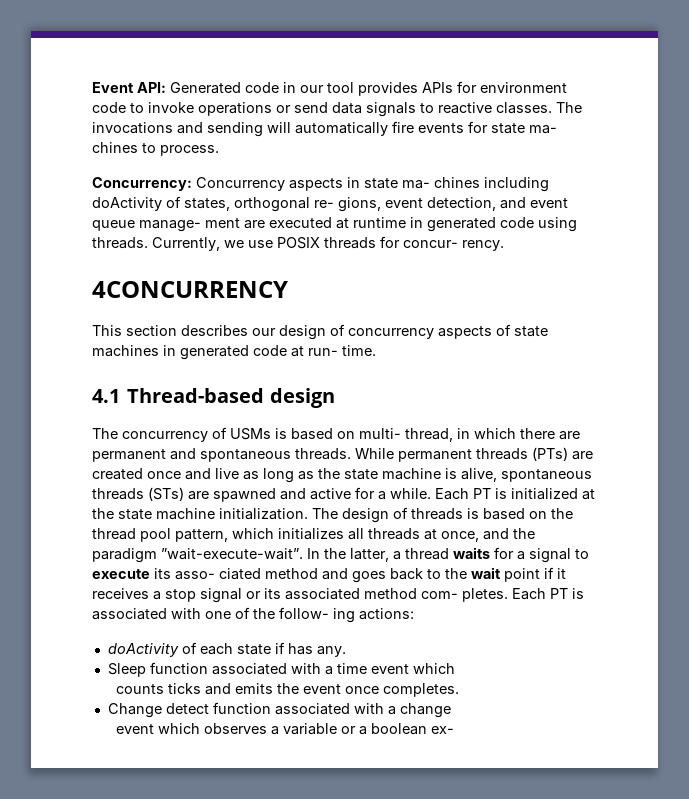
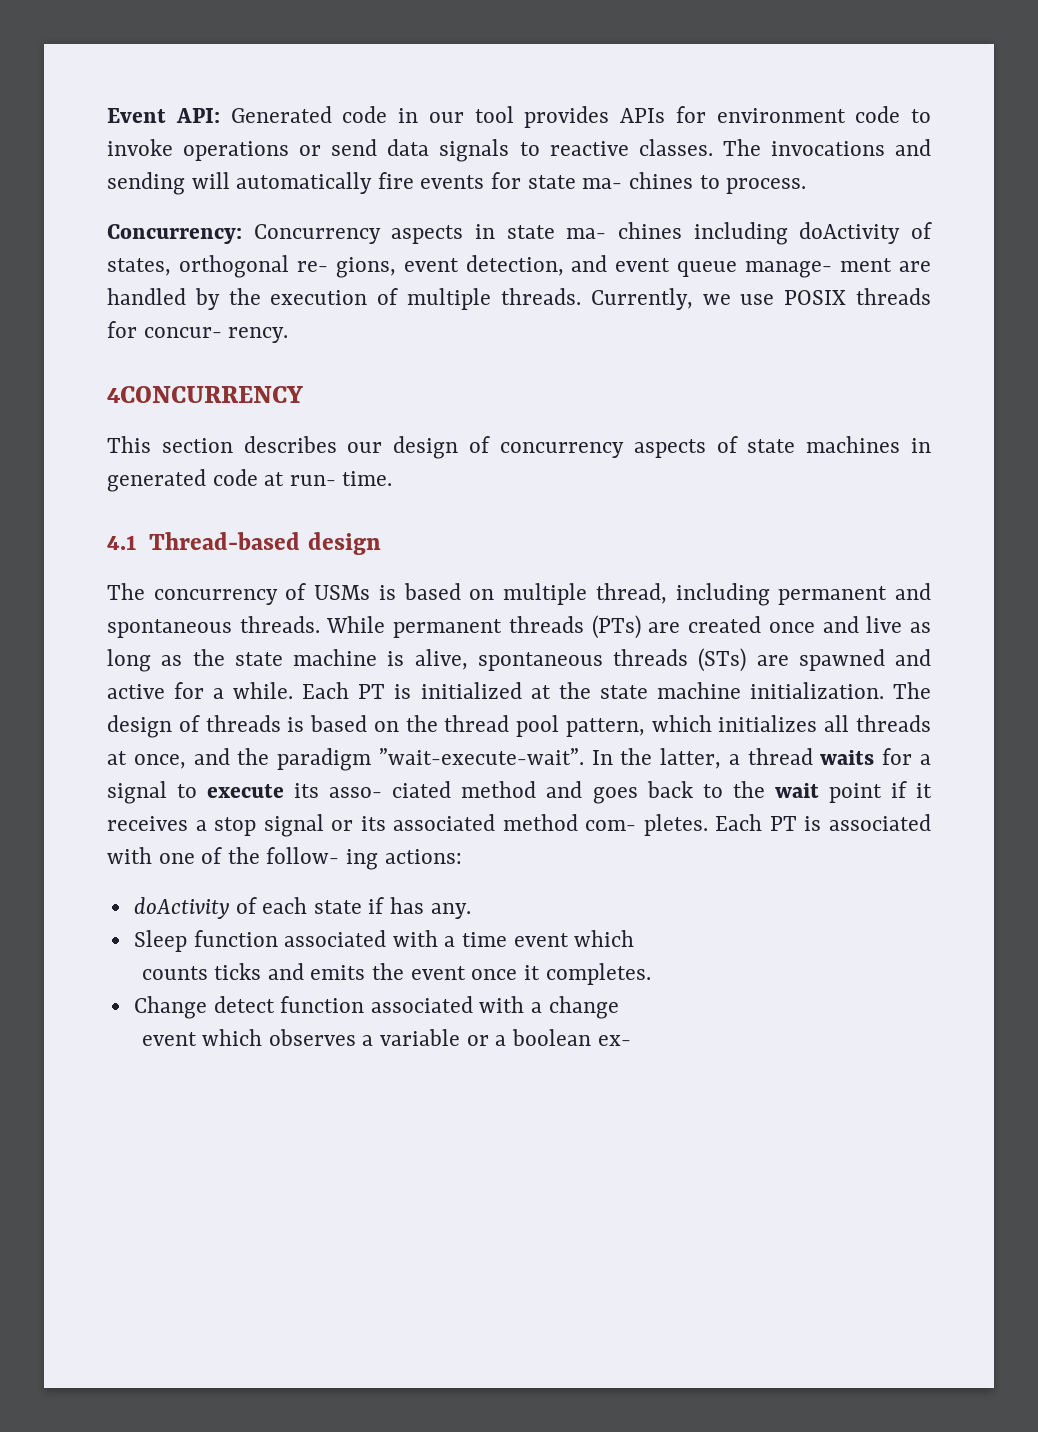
- Concurrency: Concurrency aspects in state ma- chines including doActivity of states, orthogonal re- gions, event detection, and event queue manage- ment are executed at runtime in generated code using threads.
+ Concurrency: Concurrency aspects in state ma- chines including doActivity of states, orthogonal re- gions, event detection, and event queue manage- ment are handled by the execution of multiple threads.
- The concurrency of USMs is based on multi- thread, in which there are permanent and spontaneous threads.
+ The concurrency of USMs is based on multiple thread, including permanent and spontaneous threads.
- counts ticks and emits the event once completes.
+ counts ticks and emits the event once it completes.

